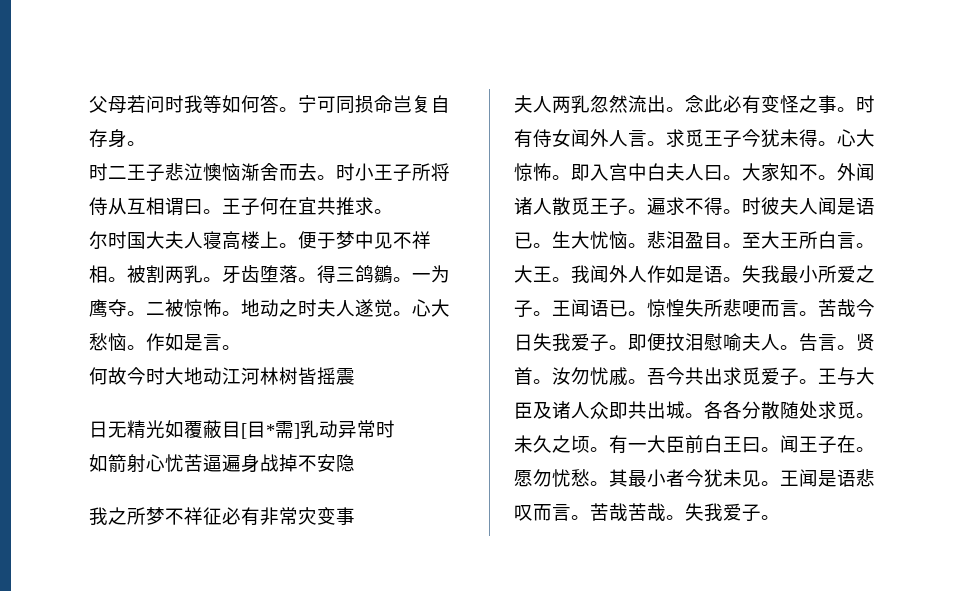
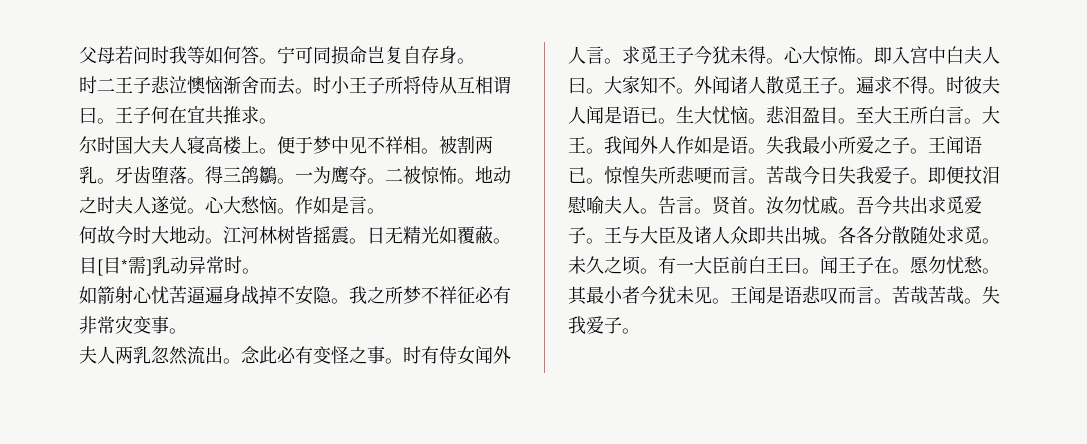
- 何故今时大地动江河林树皆摇震
- 日无精光如覆蔽目[目*需]乳动异常时
+ 何故今时大地动。江河林树皆摇震。日无精光如覆蔽。目[目*需]乳动异常时。
- 如箭射心忧苦逼遍身战掉不安隐
- 我之所梦不祥征必有非常灾变事
+ 如箭射心忧苦逼遍身战掉不安隐。我之所梦不祥征必有非常灾变事。

